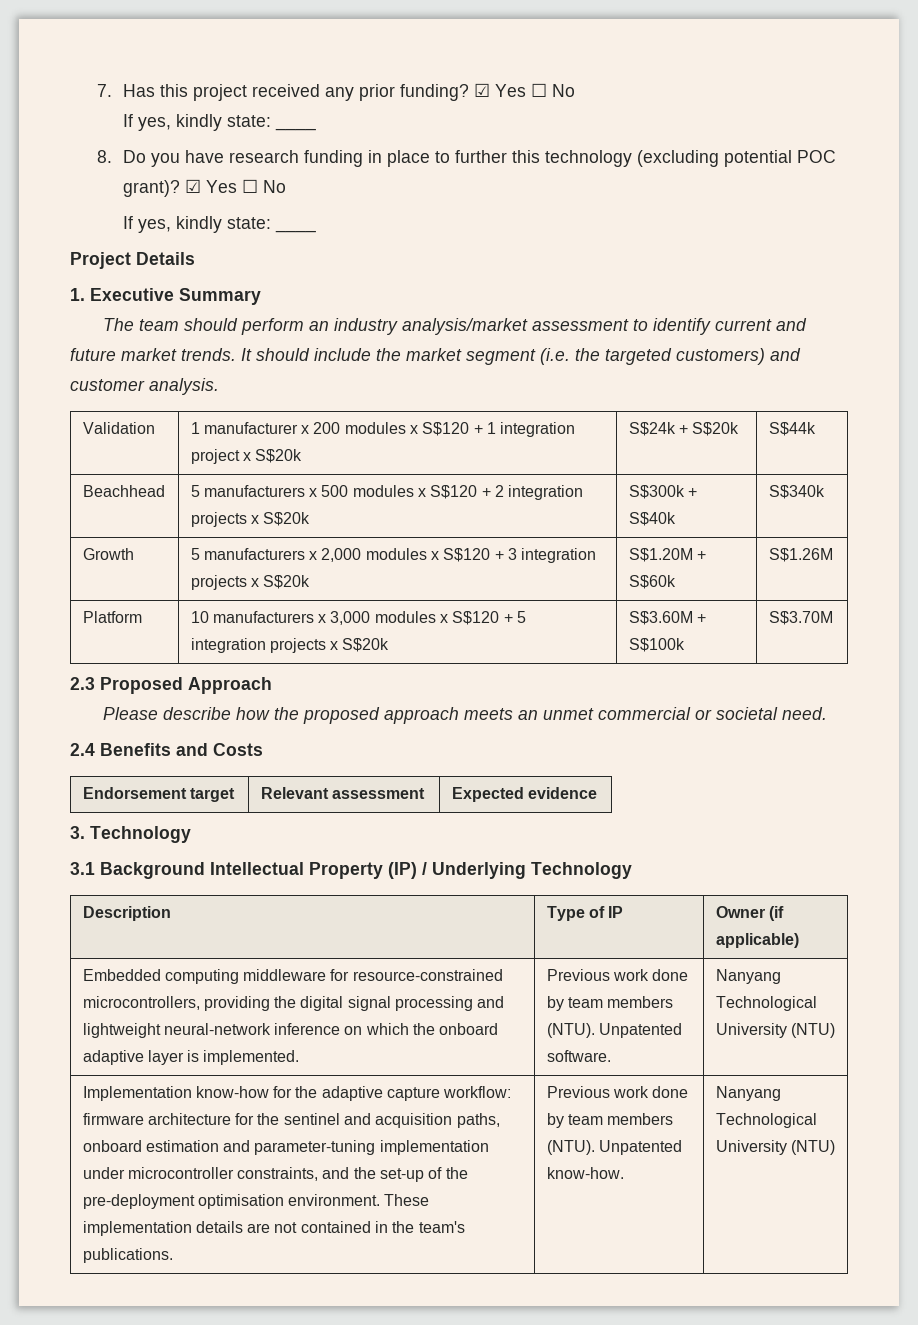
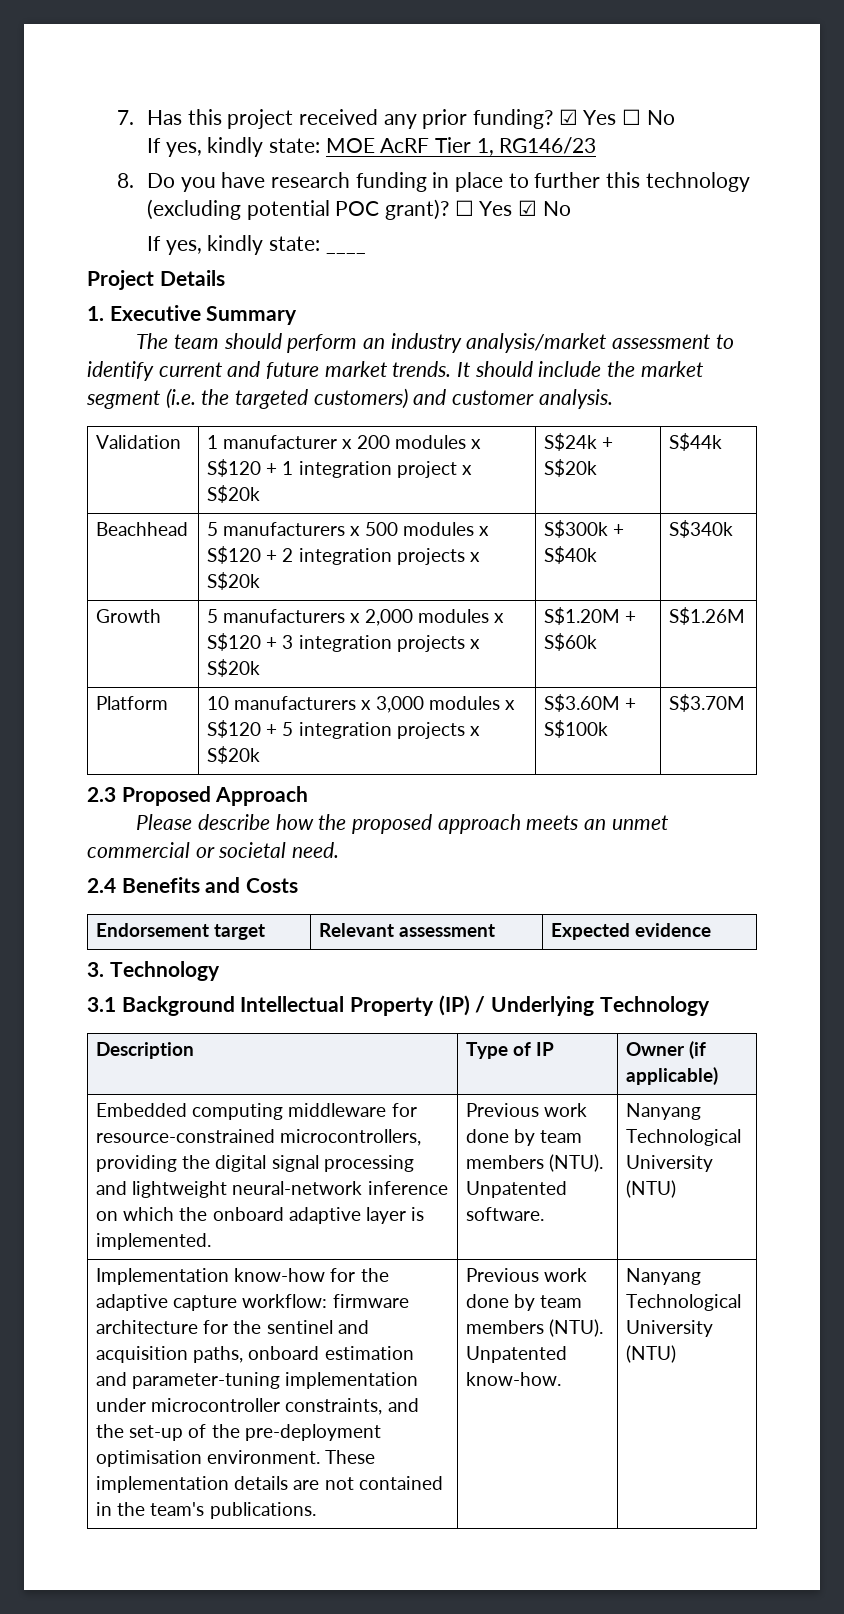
  7. Has this project received any prior funding? ☑ Yes ☐ No
- If yes, kindly state: ____
+ If yes, kindly state: MOE AcRF Tier 1, RG146/23
- 8. Do you have research funding in place to further this technology (excluding potential POC grant)? ☑ Yes ☐ No
+ 8. Do you have research funding in place to further this technology (excluding potential POC grant)? ☐ Yes ☑ No

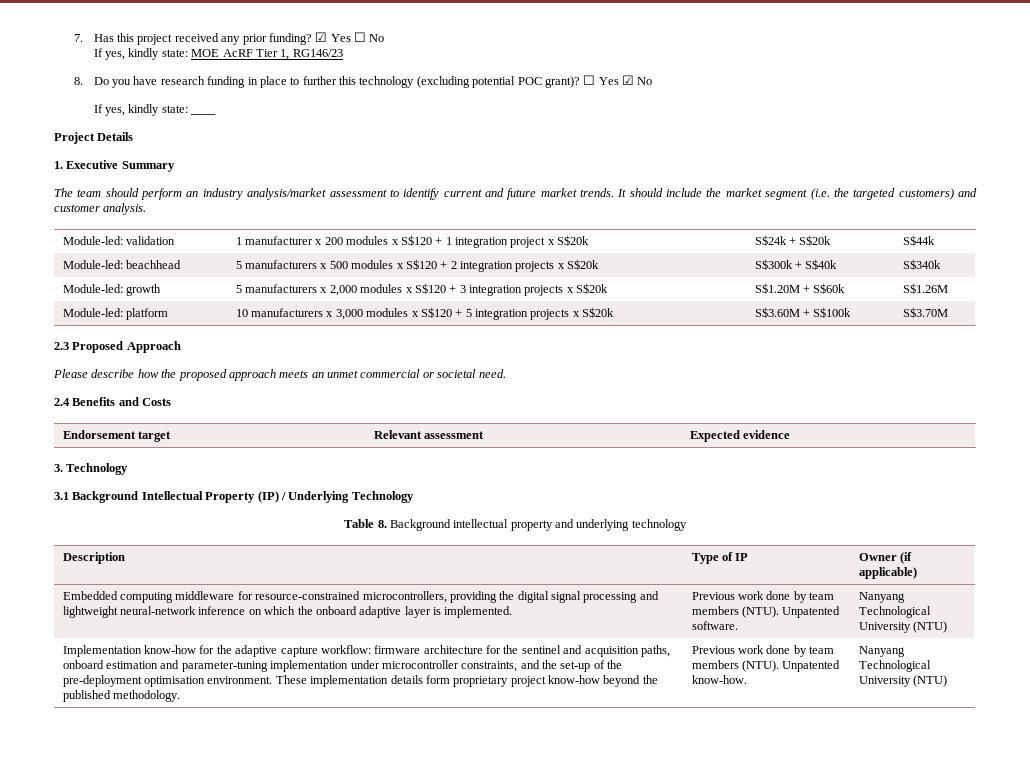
- Validation | 1 manufacturer x 200 modules x S$120 + 1 integration project x S$20k | S$24k + S$20k | S$44k
+ Module-led: validation | 1 manufacturer x 200 modules x S$120 + 1 integration project x S$20k | S$24k + S$20k | S$44k
- Beachhead | 5 manufacturers x 500 modules x S$120 + 2 integration projects x S$20k | S$300k + S$40k | S$340k
+ Module-led: beachhead | 5 manufacturers x 500 modules x S$120 + 2 integration projects x S$20k | S$300k + S$40k | S$340k
- Growth | 5 manufacturers x 2,000 modules x S$120 + 3 integration projects x S$20k | S$1.20M + S$60k | S$1.26M
+ Module-led: growth | 5 manufacturers x 2,000 modules x S$120 + 3 integration projects x S$20k | S$1.20M + S$60k | S$1.26M
- Platform | 10 manufacturers x 3,000 modules x S$120 + 5 integration projects x S$20k | S$3.60M + S$100k | S$3.70M
+ Module-led: platform | 10 manufacturers x 3,000 modules x S$120 + 5 integration projects x S$20k | S$3.60M + S$100k | S$3.70M
+ Table 8. Background intellectual property and underlying technology
- These implementation details are not contained in the team's publications.
+ These implementation details form proprietary project know-how beyond the published methodology.

